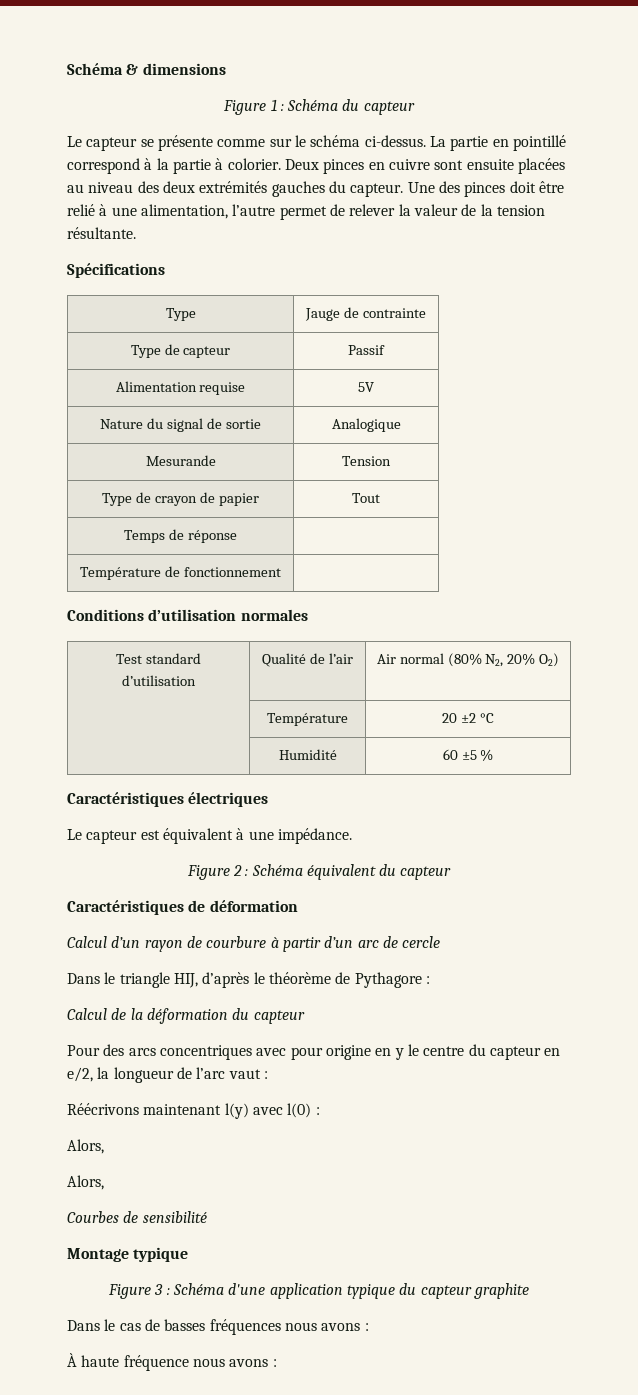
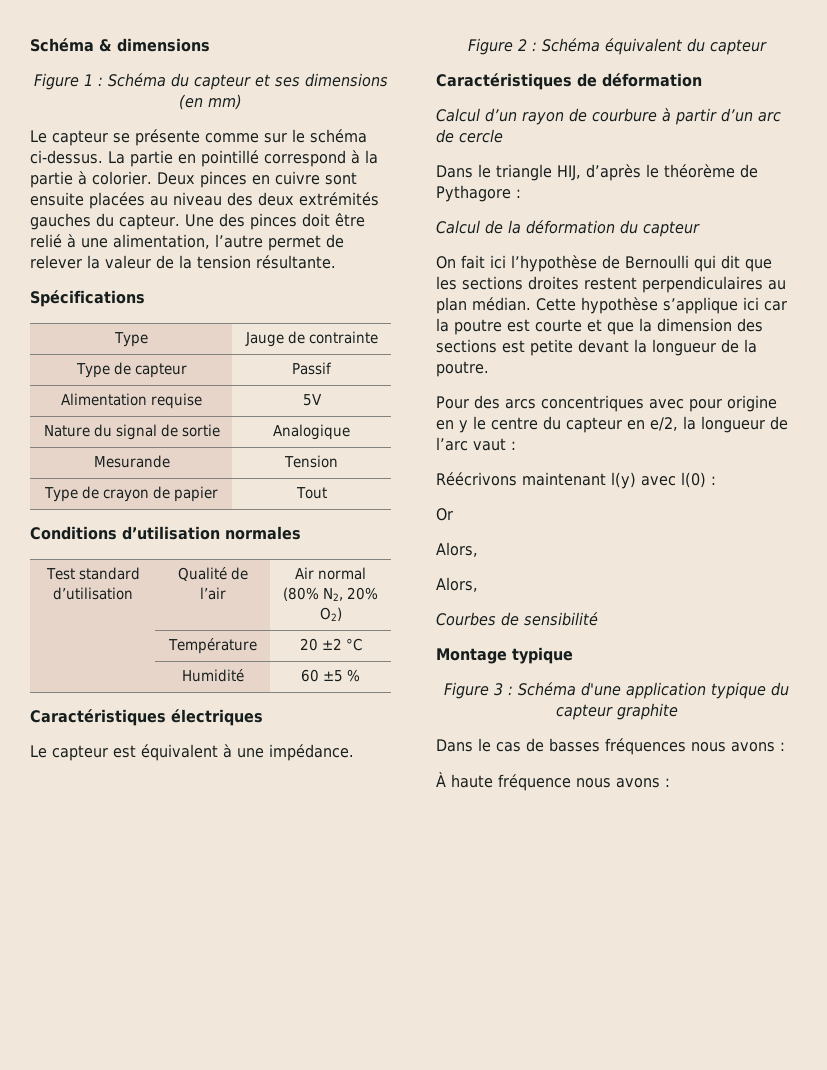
- Figure 1 : Schéma du capteur
+ Figure 1 : Schéma du capteur et ses dimensions (en mm)
- Temps de réponse |
- Température de fonctionnement |
+ On fait ici l’hypothèse de Bernoulli qui dit que les sections droites restent perpendiculaires au plan médian. Cette hypothèse s’applique ici car la poutre est courte et que la dimension des sections est petite devant la longueur de la poutre.
+ Or

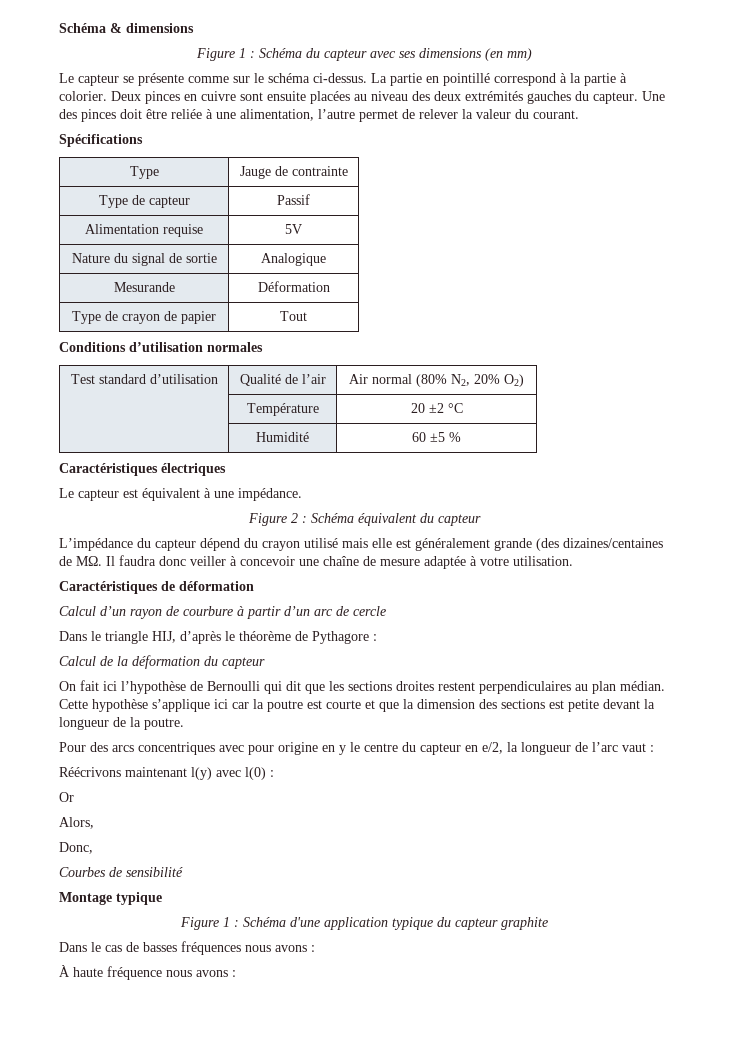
- Figure 1 : Schéma du capteur et ses dimensions (en mm)
+ Figure 1 : Schéma du capteur avec ses dimensions (en mm)
- Une des pinces doit être relié à une alimentation, l’autre permet de relever la valeur de la tension résultante.
+ Une des pinces doit être reliée à une alimentation, l’autre permet de relever la valeur du courant.
- Mesurande | Tension
+ Mesurande | Déformation
+ L’impédance du capteur dépend du crayon utilisé mais elle est généralement grande (des dizaines/centaines de MΩ. Il faudra donc veiller à concevoir une chaîne de mesure adaptée à votre utilisation.
  Or
  Alors,
- Alors,
+ Donc,
- Figure 3 : Schéma d'une application typique du capteur graphite
+ Figure 1 : Schéma d'une application typique du capteur graphite

